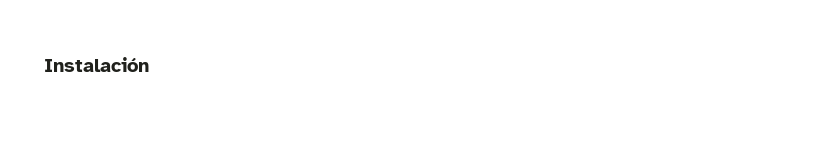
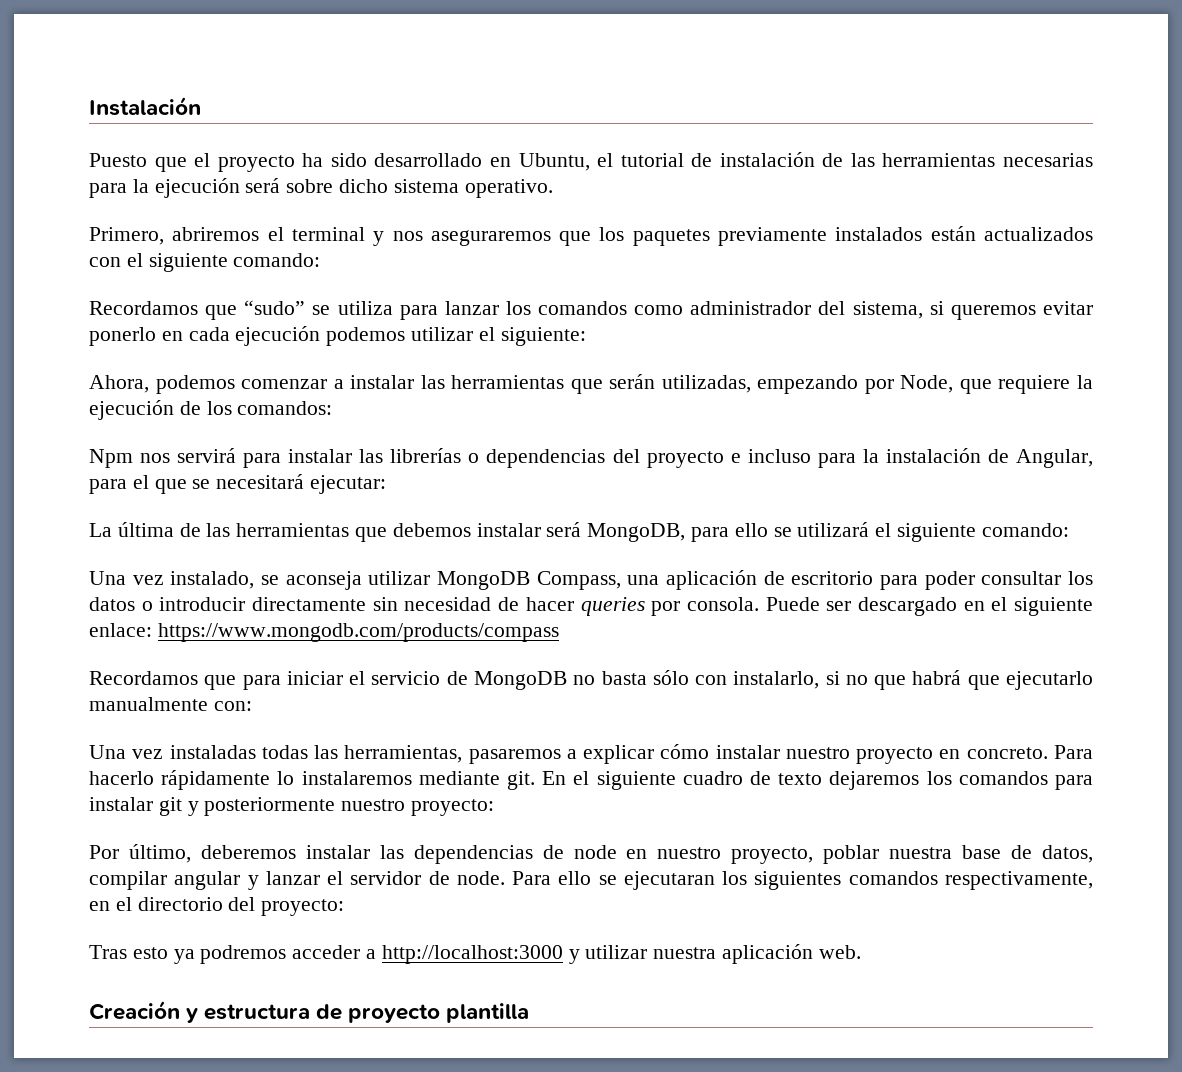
+ Puesto que el proyecto ha sido desarrollado en Ubuntu, el tutorial de instalación de las herramientas necesarias para la ejecución será sobre dicho sistema operativo.
+ Primero, abriremos el terminal y nos aseguraremos que los paquetes previamente instalados están actualizados con el siguiente comando:
+ Recordamos que “sudo” se utiliza para lanzar los comandos como administrador del sistema, si queremos evitar ponerlo en cada ejecución podemos utilizar el siguiente:
+ Ahora, podemos comenzar a instalar las herramientas que serán utilizadas, empezando por Node, que requiere la ejecución de los comandos:
+ Npm nos servirá para instalar las librerías o dependencias del proyecto e incluso para la instalación de Angular, para el que se necesitará ejecutar:
+ La última de las herramientas que debemos instalar será MongoDB, para ello se utilizará el siguiente comando:
+ Una vez instalado, se aconseja utilizar MongoDB Compass, una aplicación de escritorio para poder consultar los datos o introducir directamente sin necesidad de hacer queries por consola. Puede ser descargado en el siguiente enlace: https://www.mongodb.com/products/compass
+ Recordamos que para iniciar el servicio de MongoDB no basta sólo con instalarlo, si no que habrá que ejecutarlo manualmente con:
+ Una vez instaladas todas las herramientas, pasaremos a explicar cómo instalar nuestro proyecto en concreto. Para hacerlo rápidamente lo instalaremos mediante git. En el siguiente cuadro de texto dejaremos los comandos para instalar git y posteriormente nuestro proyecto:
+ Por último, deberemos instalar las dependencias de node en nuestro proyecto, poblar nuestra base de datos, compilar angular y lanzar el servidor de node. Para ello se ejecutaran los siguientes comandos respectivamente, en el directorio del proyecto:
+ Tras esto ya podremos acceder a http://localhost:3000 y utilizar nuestra aplicación web.
+ Creación y estructura de proyecto plantilla

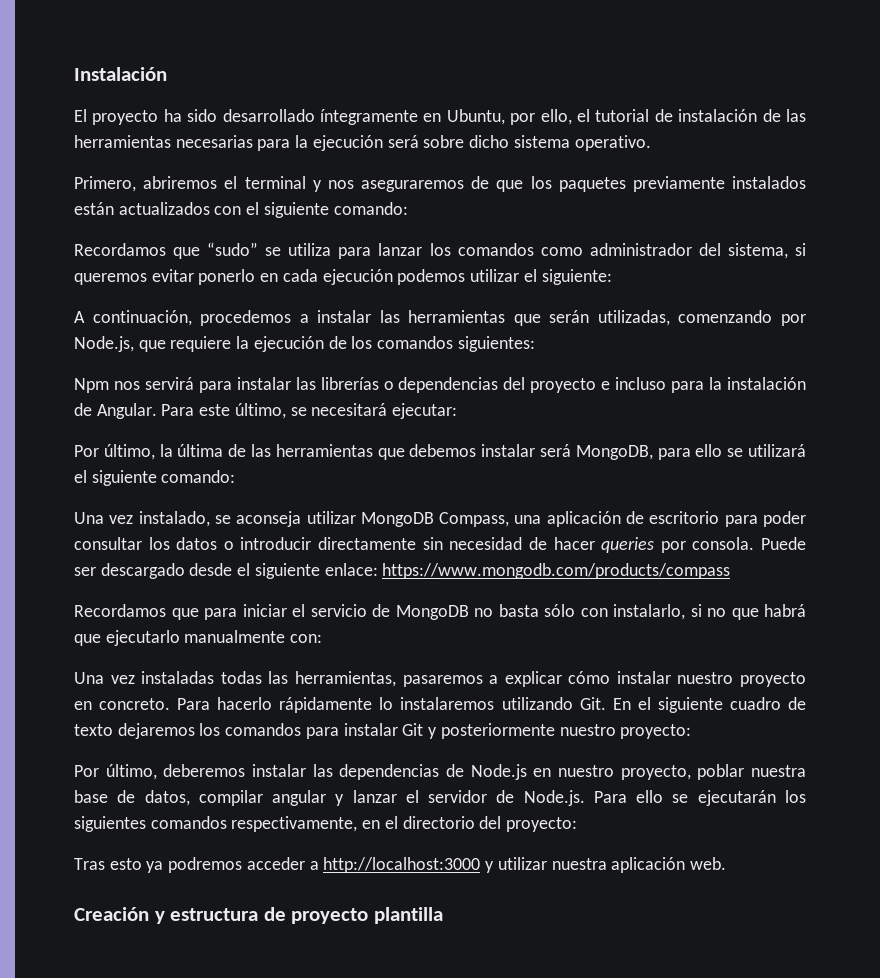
- Puesto que el proyecto ha sido desarrollado en Ubuntu, el tutorial de instalación de las herramientas necesarias para la ejecución será sobre dicho sistema operativo.
+ El proyecto ha sido desarrollado íntegramente en Ubuntu, por ello, el tutorial de instalación de las herramientas necesarias para la ejecución será sobre dicho sistema operativo.
- Primero, abriremos el terminal y nos aseguraremos que los paquetes previamente instalados están actualizados con el siguiente comando:
+ Primero, abriremos el terminal y nos aseguraremos de que los paquetes previamente instalados están actualizados con el siguiente comando:
- Ahora, podemos comenzar a instalar las herramientas que serán utilizadas, empezando por Node, que requiere la ejecución de los comandos:
+ A continuación, procedemos a instalar las herramientas que serán utilizadas, comenzando por Node.js, que requiere la ejecución de los comandos siguientes:
- Npm nos servirá para instalar las librerías o dependencias del proyecto e incluso para la instalación de Angular, para el que se necesitará ejecutar:
+ Npm nos servirá para instalar las librerías o dependencias del proyecto e incluso para la instalación de Angular. Para este último, se necesitará ejecutar:
- La última de las herramientas que debemos instalar será MongoDB, para ello se utilizará el siguiente comando:
+ Por último, la última de las herramientas que debemos instalar será MongoDB, para ello se utilizará el siguiente comando:
- Puede ser descargado en el siguiente enlace: https://www.mongodb.com/products/compass
+ Puede ser descargado desde el siguiente enlace: https://www.mongodb.com/products/compass
- Para hacerlo rápidamente lo instalaremos mediante git. En el siguiente cuadro de texto dejaremos los comandos para instalar git y posteriormente nuestro proyecto:
+ Para hacerlo rápidamente lo instalaremos utilizando Git. En el siguiente cuadro de texto dejaremos los comandos para instalar Git y posteriormente nuestro proyecto:
- Por último, deberemos instalar las dependencias de node en nuestro proyecto, poblar nuestra base de datos, compilar angular y lanzar el servidor de node. Para ello se ejecutaran los siguientes comandos respectivamente, en el directorio del proyecto:
+ Por último, deberemos instalar las dependencias de Node.js en nuestro proyecto, poblar nuestra base de datos, compilar angular y lanzar el servidor de Node.js. Para ello se ejecutarán los siguientes comandos respectivamente, en el directorio del proyecto:

